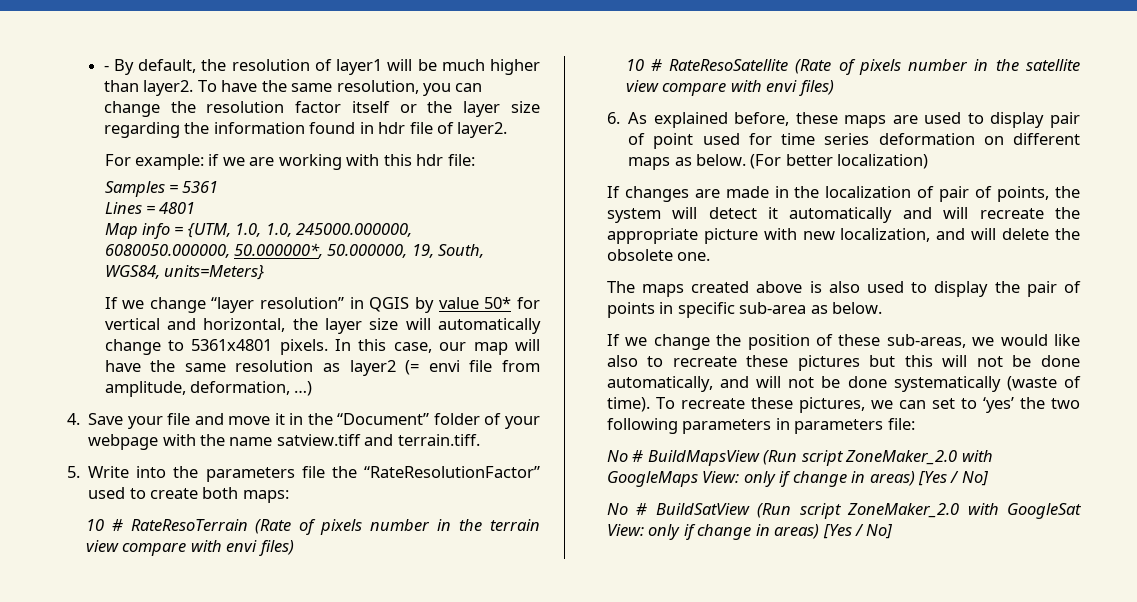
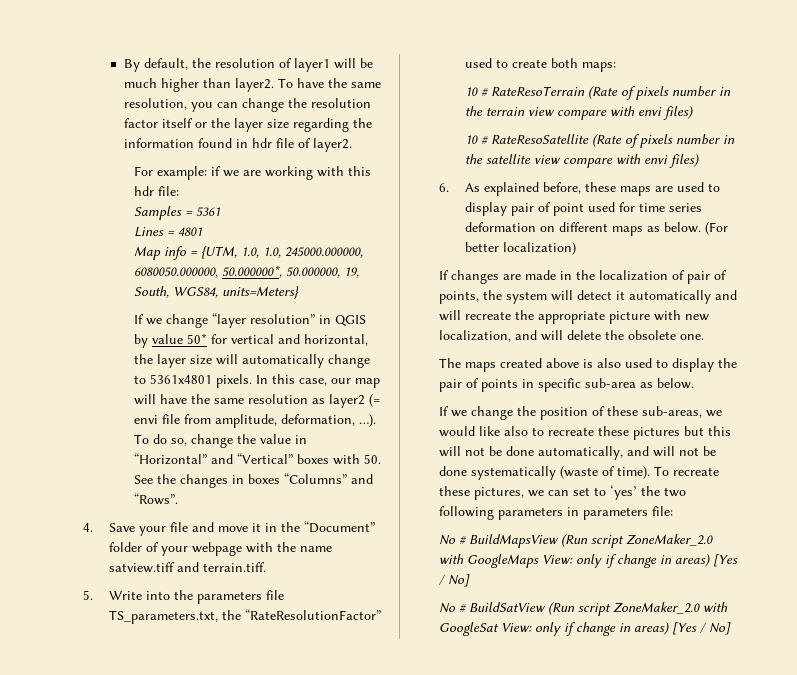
- - By default, the resolution of layer1 will be much higher than layer2.
+ By default, the resolution of layer1 will be much higher than layer2.
- In this case, our map will have the same resolution as layer2 (= envi file from amplitude, deformation, …)
+ In this case, our map will have the same resolution as layer2 (= envi file from amplitude, deformation, …). To do so, change the value in “Horizontal” and “Vertical” boxes with 50. See the changes in boxes “Columns” and “Rows”.
- 5. Write into the parameters file the “RateResolutionFactor” used to create both maps:
+ 5. Write into the parameters file TS_parameters.txt, the “RateResolutionFactor” used to create both maps:

